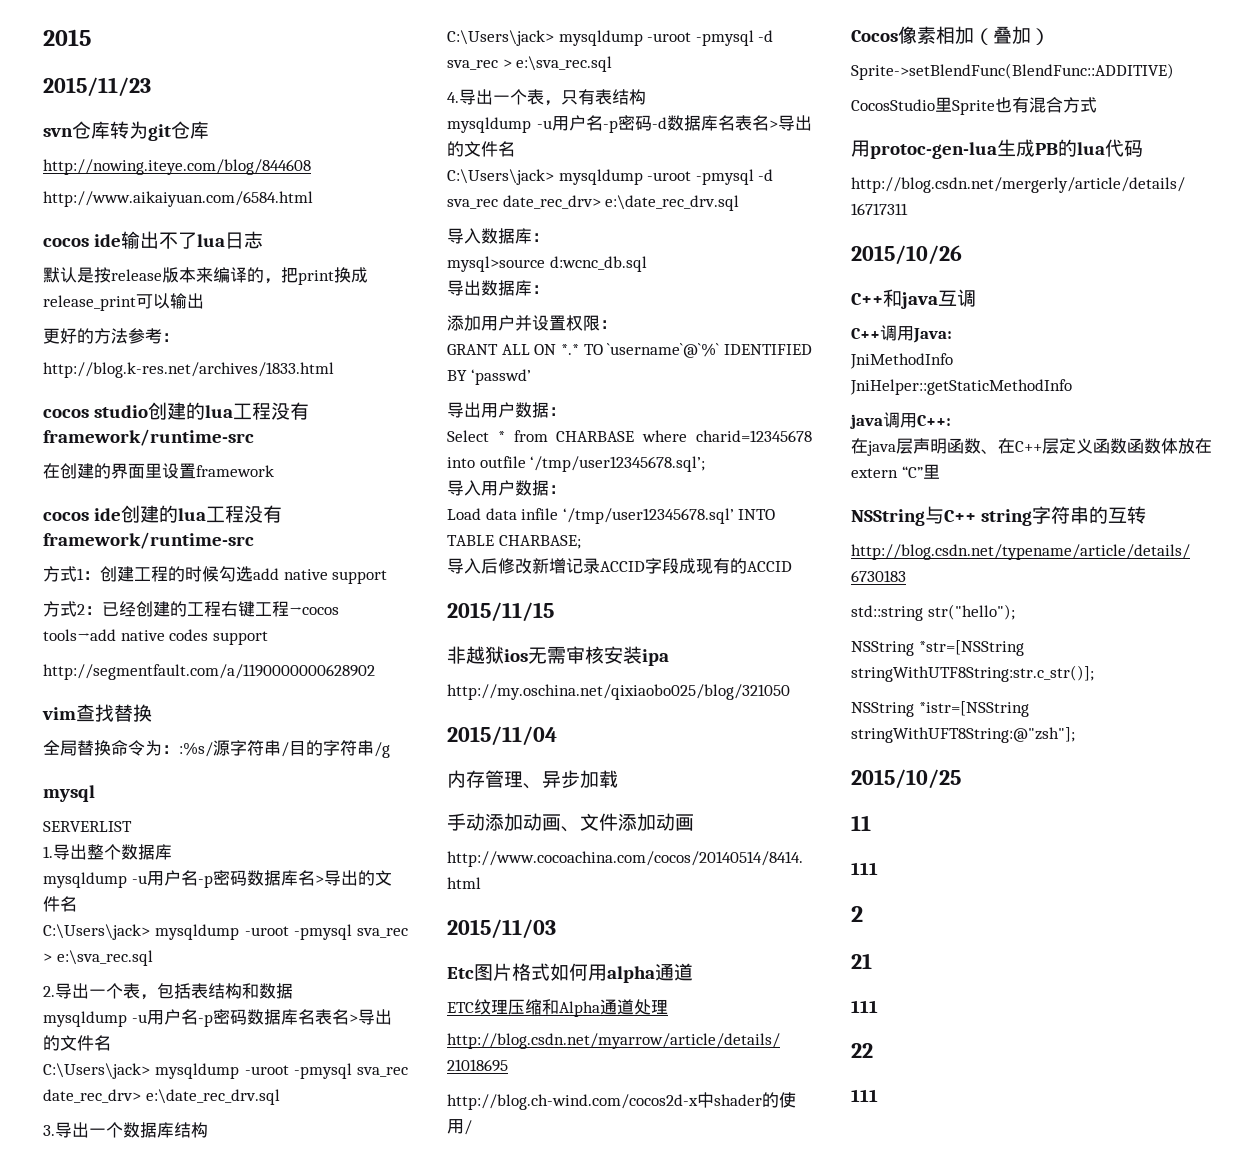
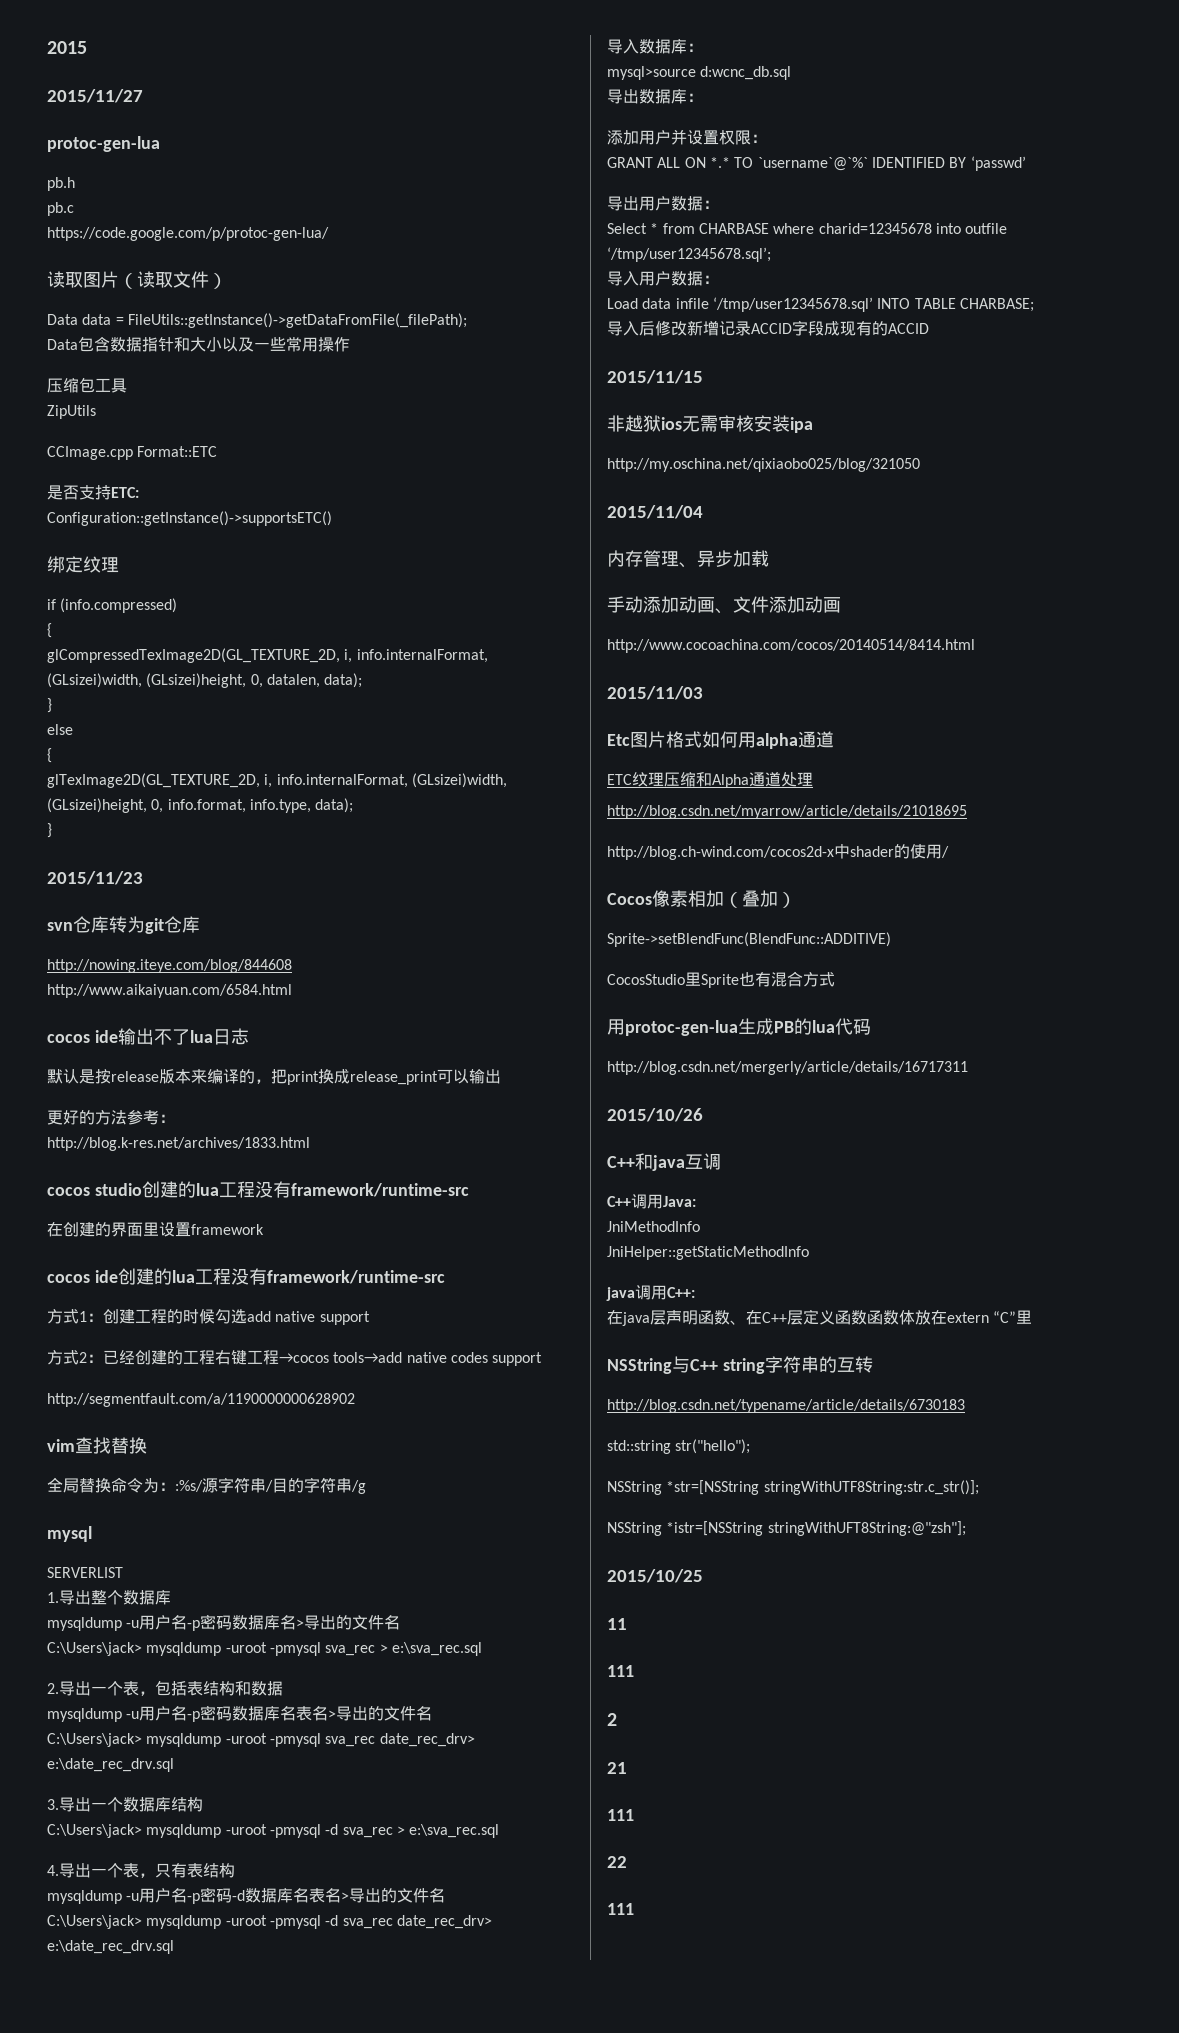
+ 2015/11/27
+ protoc-gen-lua
+ pb.h
+ pb.c
+ https://code.google.com/p/protoc-gen-lua/
+ 读取图片（读取文件）
+ Data data = FileUtils::getInstance()->getDataFromFile(_filePath);
+ Data包含数据指针和大小以及一些常用操作
+ 压缩包工具
+ ZipUtils
+ CCImage.cpp Format::ETC
+ 是否支持ETC:
+ Configuration::getInstance()->supportsETC()
+ 绑定纹理
+ if (info.compressed)
+ {
+ glCompressedTexImage2D(GL_TEXTURE_2D, i, info.internalFormat, (GLsizei)width, (GLsizei)height, 0, datalen, data);
+ }
+ else
+ {
+ glTexImage2D(GL_TEXTURE_2D, i, info.internalFormat, (GLsizei)width, (GLsizei)height, 0, info.format, info.type, data);
+ }

